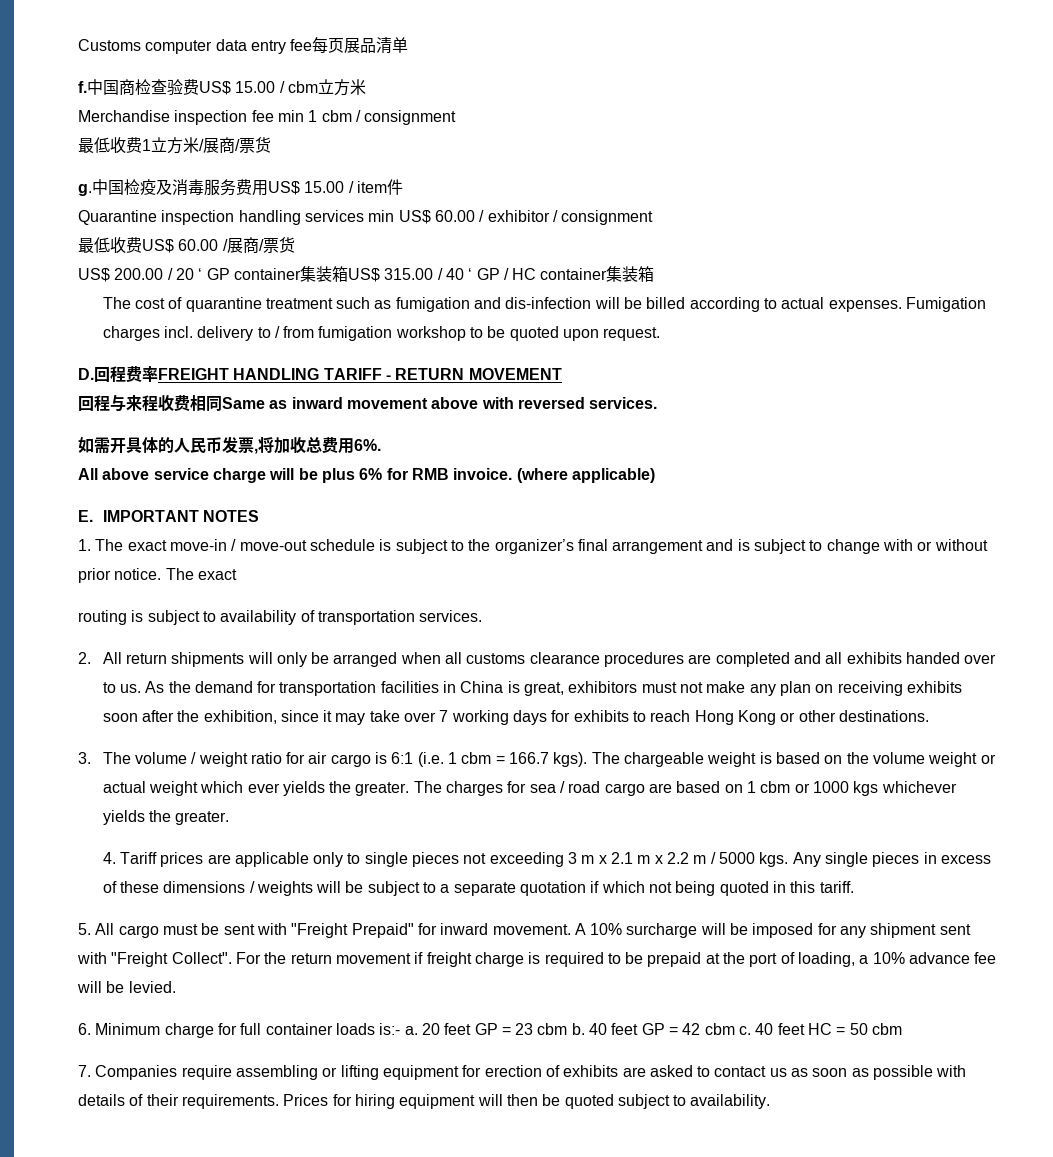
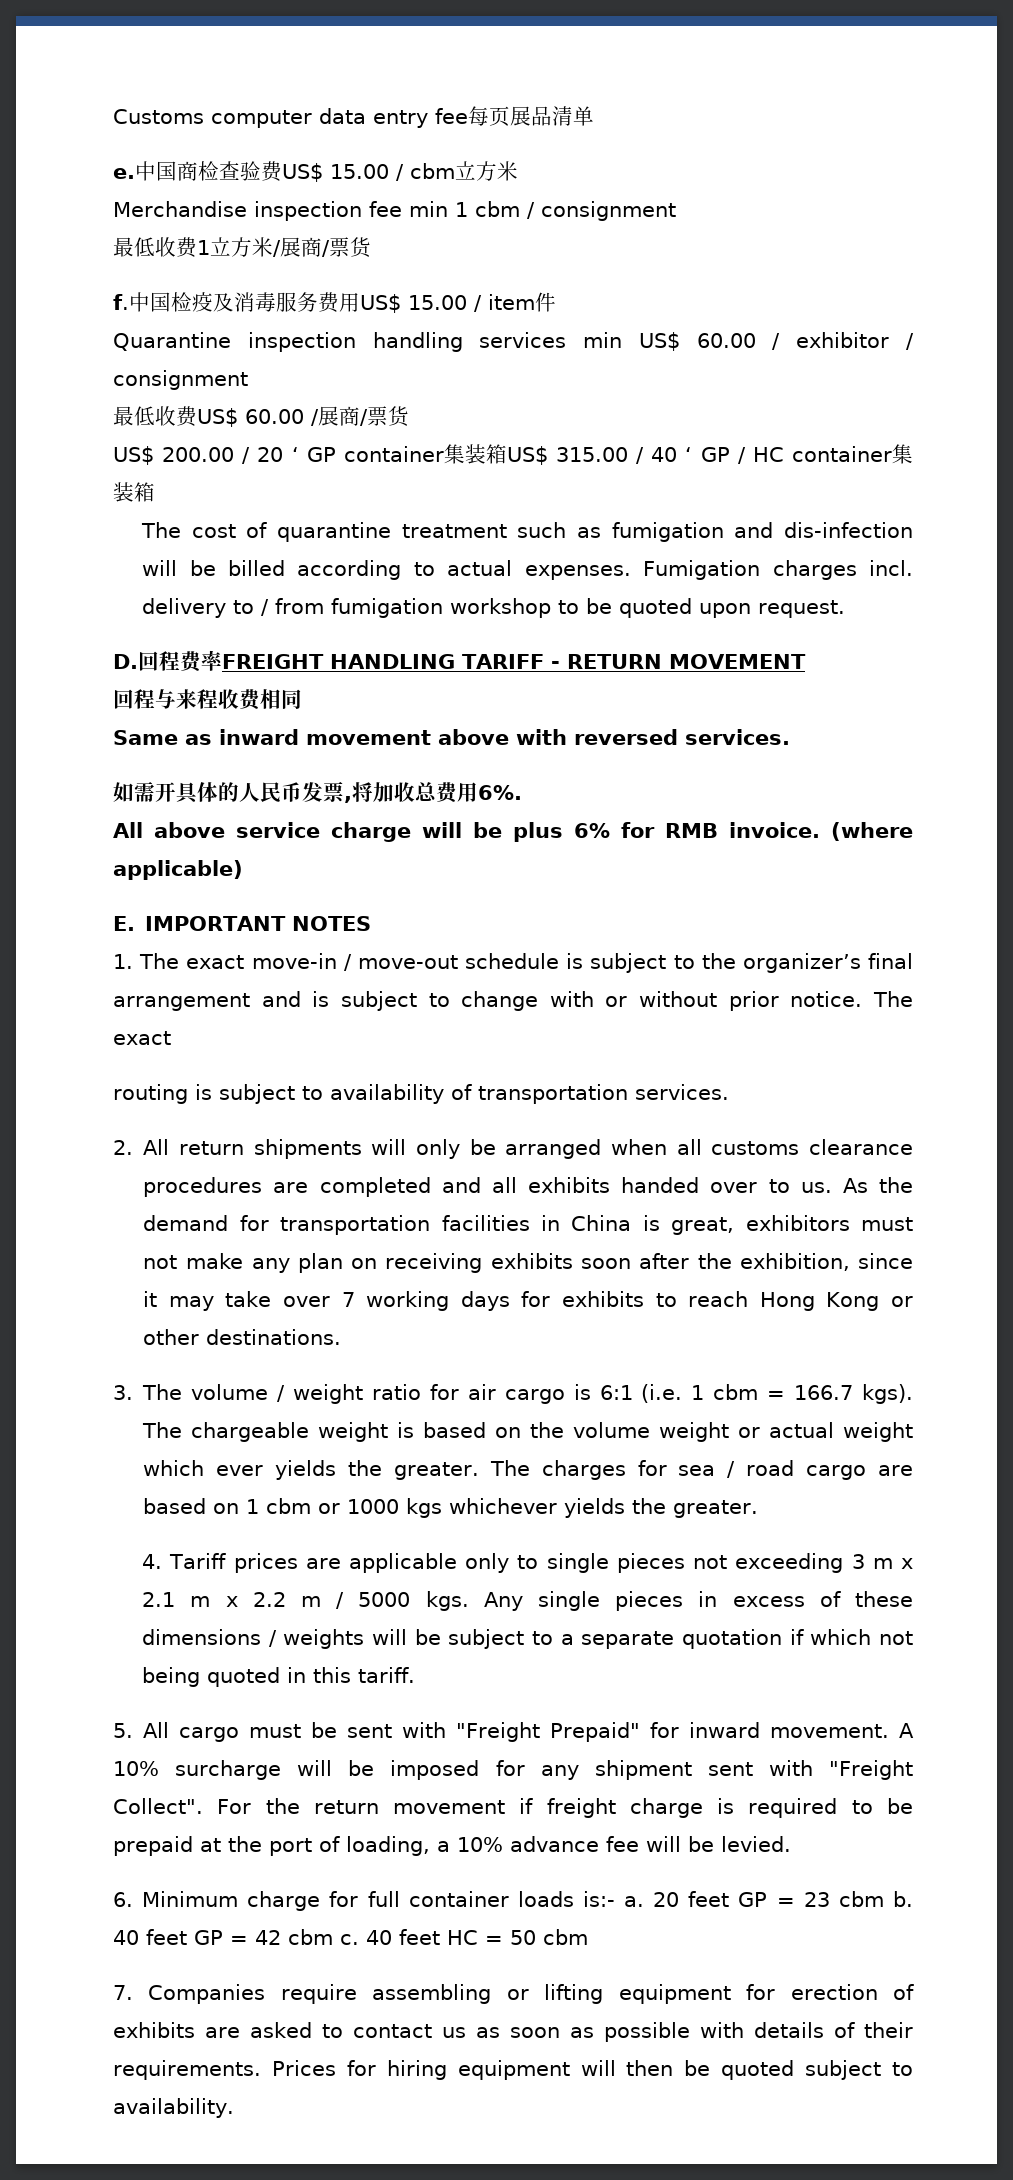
- f.
+ e.
- g.
+ f.
- 回程与来程收费相同Same as inward movement above with reversed services.
+ 回程与来程收费相同
+ Same as inward movement above with reversed services.

